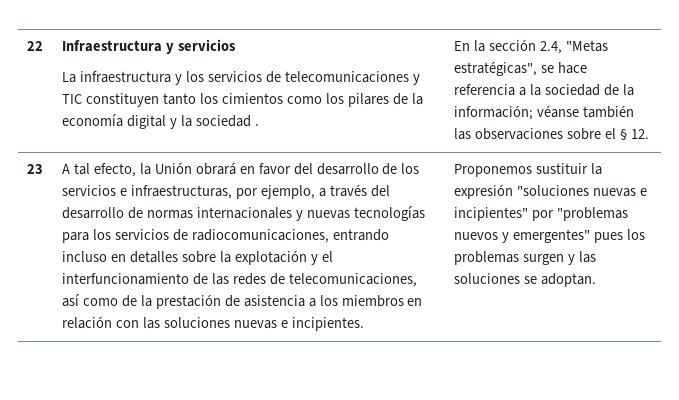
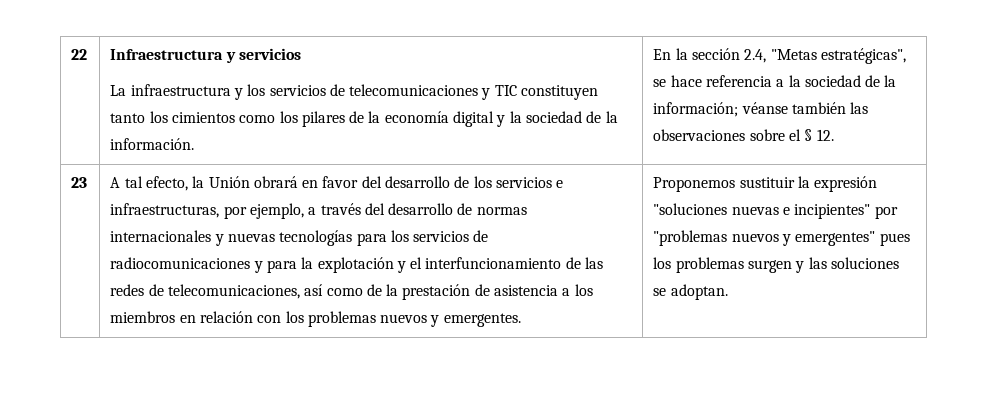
- La infraestructura y los servicios de telecomunicaciones y TIC constituyen tanto los cimientos como los pilares de la economía digital y la sociedad .
+ La infraestructura y los servicios de telecomunicaciones y TIC constituyen tanto los cimientos como los pilares de la economía digital y la sociedad de la información.
- A tal efecto, la Unión obrará en favor del desarrollo de los servicios e infraestructuras, por ejemplo, a través del desarrollo de normas internacionales y nuevas tecnologías para los servicios de radiocomunicaciones, entrando incluso en detalles sobre la explotación y el interfuncionamiento de las redes de telecomunicaciones, así como de la prestación de asistencia a los miembros en relación con las soluciones nuevas e incipientes.
+ A tal efecto, la Unión obrará en favor del desarrollo de los servicios e infraestructuras, por ejemplo, a través del desarrollo de normas internacionales y nuevas tecnologías para los servicios de radiocomunicaciones y para la explotación y el interfuncionamiento de las redes de telecomunicaciones, así como de la prestación de asistencia a los miembros en relación con los problemas nuevos y emergentes.

